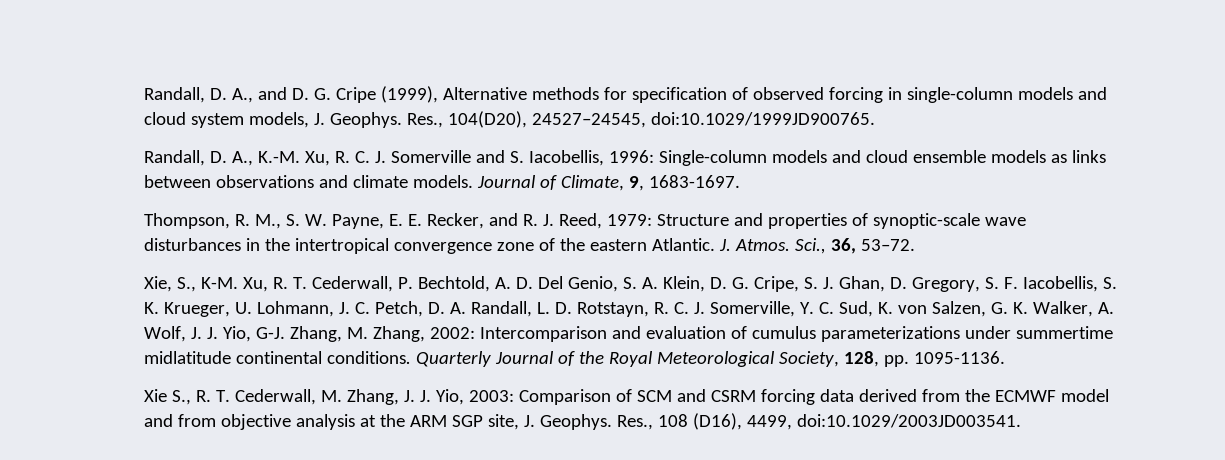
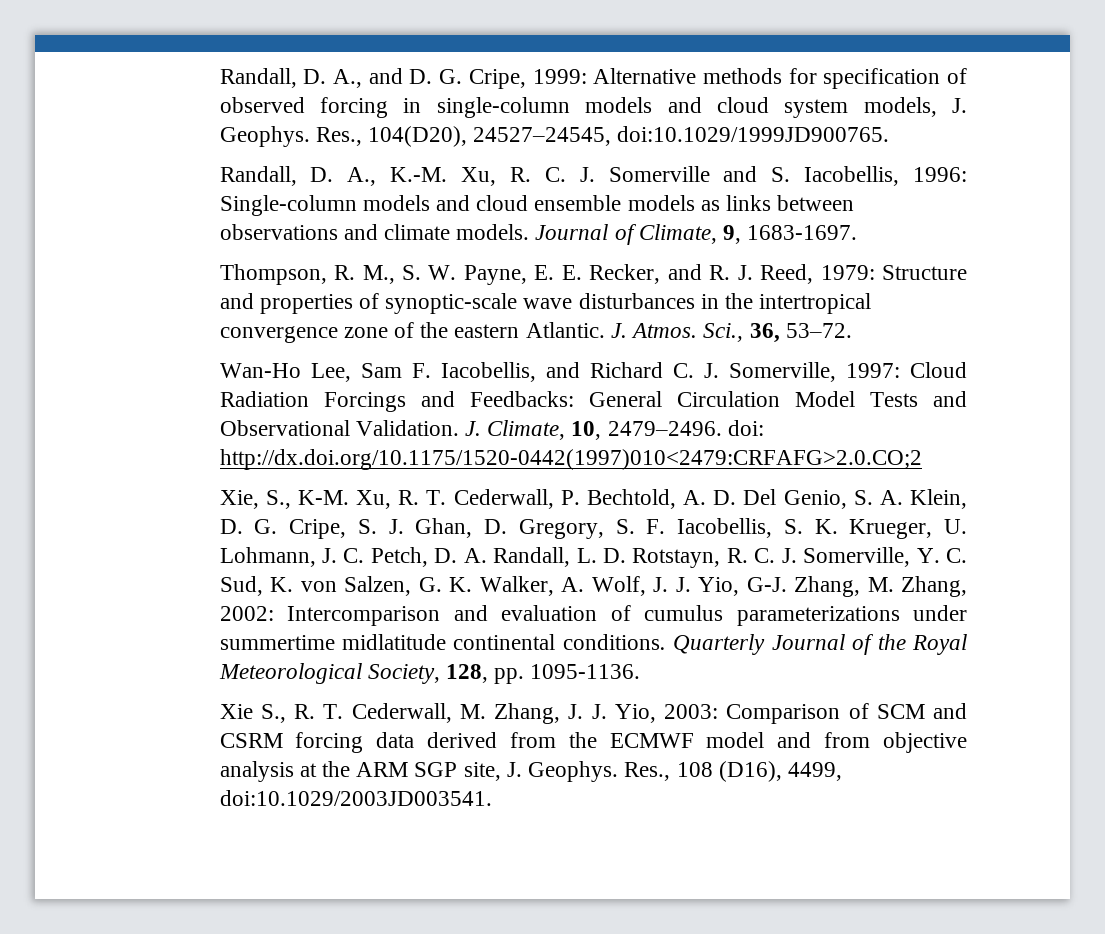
- Randall, D. A., and D. G. Cripe (1999), Alternative methods for specification of observed forcing in single-column models and cloud system models, J. Geophys.
+ Randall, D. A., and D. G. Cripe, 1999: Alternative methods for specification of observed forcing in single-column models and cloud system models, J. Geophys.
+ Wan-Ho Lee, Sam F. Iacobellis, and Richard C. J. Somerville, 1997: Cloud Radiation Forcings and Feedbacks: General Circulation Model Tests and Observational Validation. J. Climate, 10, 2479–2496. doi: http://dx.doi.org/10.1175/1520-0442(1997)010<2479:CRFAFG>2.0.CO;2

